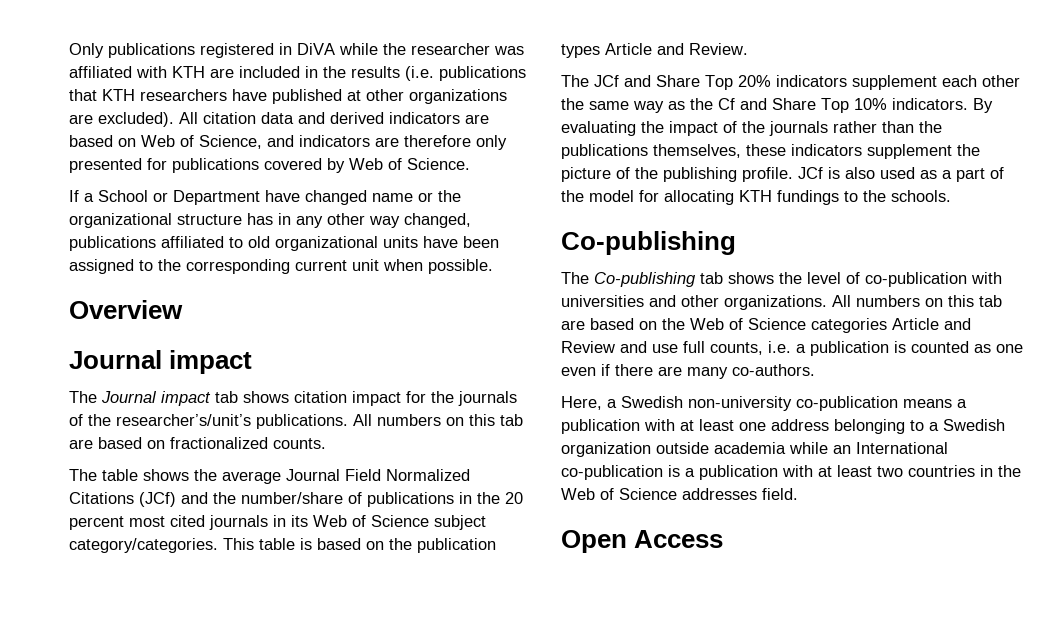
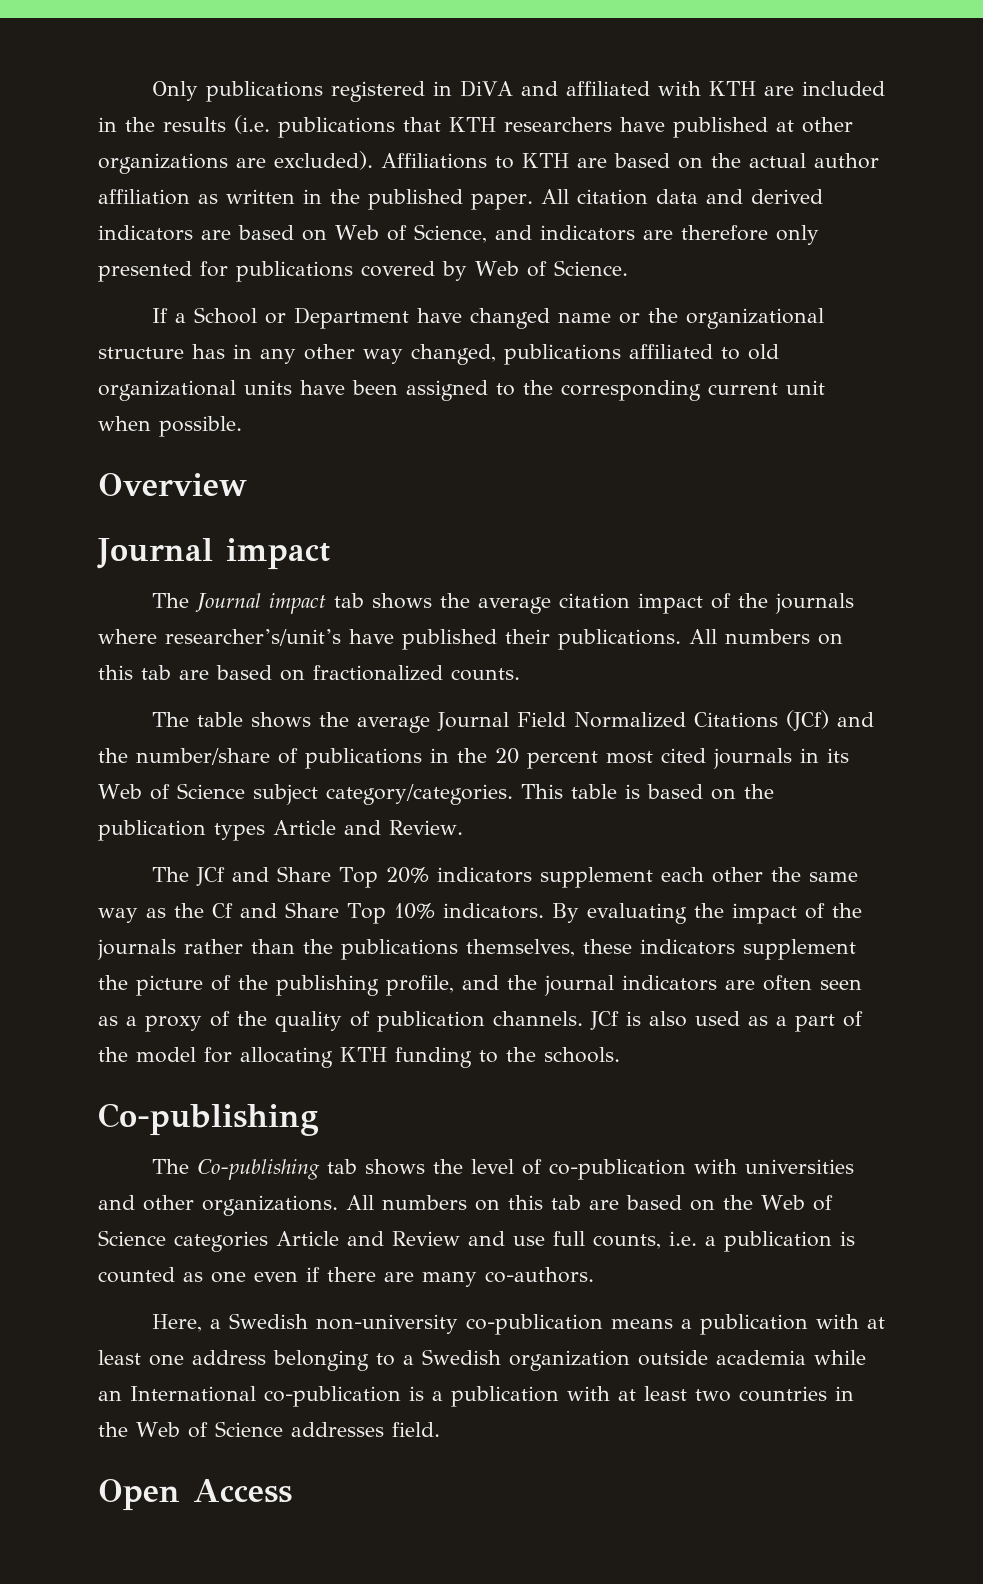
- Only publications registered in DiVA while the researcher was affiliated with KTH are included in the results (i.e. publications that KTH researchers have published at other organizations are excluded).
+ Only publications registered in DiVA and affiliated with KTH are included in the results (i.e. publications that KTH researchers have published at other organizations are excluded).
+ Affiliations to KTH are based on the actual author affiliation as written in the published paper.
- The Journal impact tab shows citation impact for the journals of the researcher’s/unit’s publications.
+ The Journal impact tab shows the average citation impact of the journals where researcher’s/unit’s have published their publications.
- By evaluating the impact of the journals rather than the publications themselves, these indicators supplement the picture of the publishing profile.
+ By evaluating the impact of the journals rather than the publications themselves, these indicators supplement the picture of the publishing profile, and the journal indicators are often seen as a proxy of the quality of publication channels.
- JCf is also used as a part of the model for allocating KTH fundings to the schools.
+ JCf is also used as a part of the model for allocating KTH funding to the schools.

